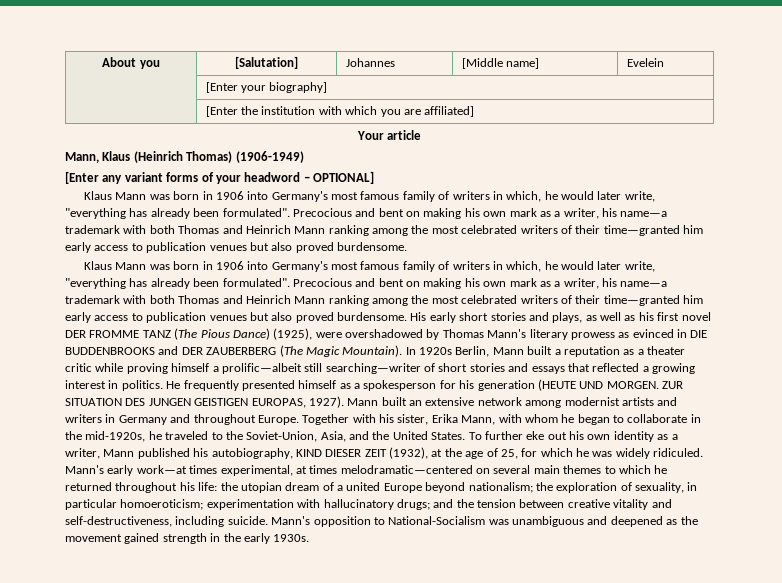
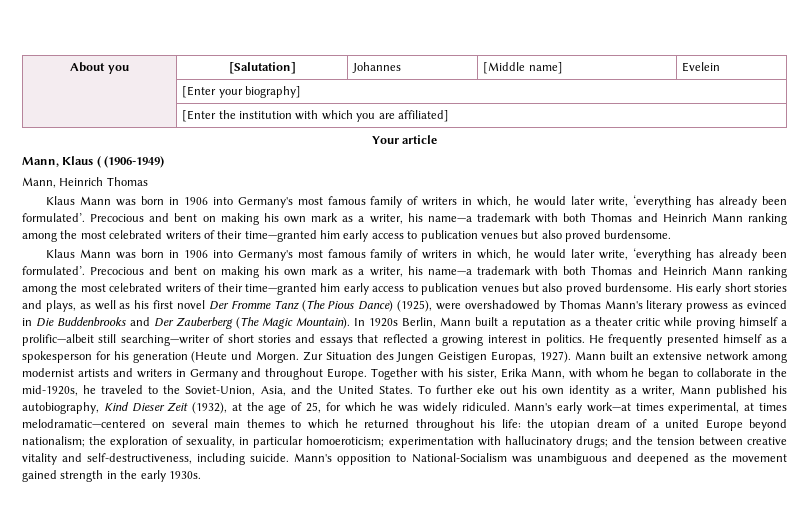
- Mann, Klaus (Heinrich Thomas) (1906-1949)
+ Mann, Klaus ( (1906-1949)
- [Enter any variant forms of your headword – OPTIONAL]
- Klaus Mann was born in 1906 into Germany's most famous family of writers in which, he would later write, "everything has already been formulated". Precocious and bent on making his own mark as a writer, his name—a trademark with both Thomas and Heinrich Mann ranking among the most celebrated writers of their time—granted him early access to publication venues but also proved burdensome.
- Klaus Mann was born in 1906 into Germany's most famous family of writers in which, he would later write, "everything has already been formulated".
+ Mann, Heinrich Thomas
+ Klaus Mann was born in 1906 into Germany's most famous family of writers in which, he would later write, ‘everything has already been formulated’. Precocious and bent on making his own mark as a writer, his name—a trademark with both Thomas and Heinrich Mann ranking among the most celebrated writers of their time—granted him early access to publication venues but also proved burdensome.
+ Klaus Mann was born in 1906 into Germany's most famous family of writers in which, he would later write, ‘everything has already been formulated’.
- His early short stories and plays, as well as his first novel DER FROMME TANZ (The Pious Dance) (1925), were overshadowed by Thomas Mann's literary prowess as evinced in DIE BUDDENBROOKS and DER ZAUBERBERG (The Magic Mountain).
+ His early short stories and plays, as well as his first novel Der Fromme Tanz (The Pious Dance) (1925), were overshadowed by Thomas Mann's literary prowess as evinced in Die Buddenbrooks and Der Zauberberg (The Magic Mountain).
- He frequently presented himself as a spokesperson for his generation (HEUTE UND MORGEN. ZUR SITUATION DES JUNGEN GEISTIGEN EUROPAS, 1927).
+ He frequently presented himself as a spokesperson for his generation (Heute und Morgen. Zur Situation des Jungen Geistigen Europas, 1927).
- To further eke out his own identity as a writer, Mann published his autobiography, KIND DIESER ZEIT (1932), at the age of 25, for which he was widely ridiculed.
+ To further eke out his own identity as a writer, Mann published his autobiography, Kind Dieser Zeit (1932), at the age of 25, for which he was widely ridiculed.

